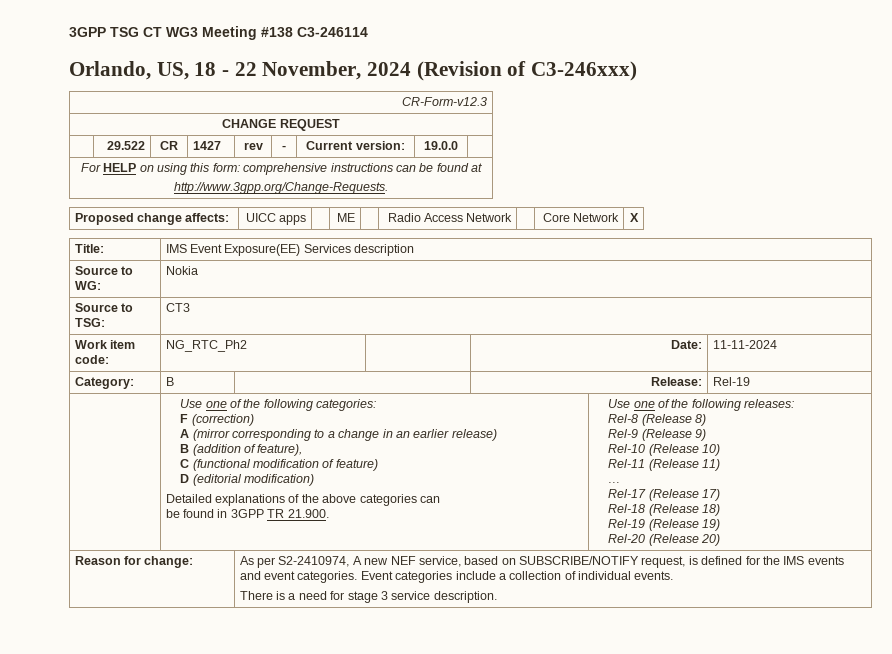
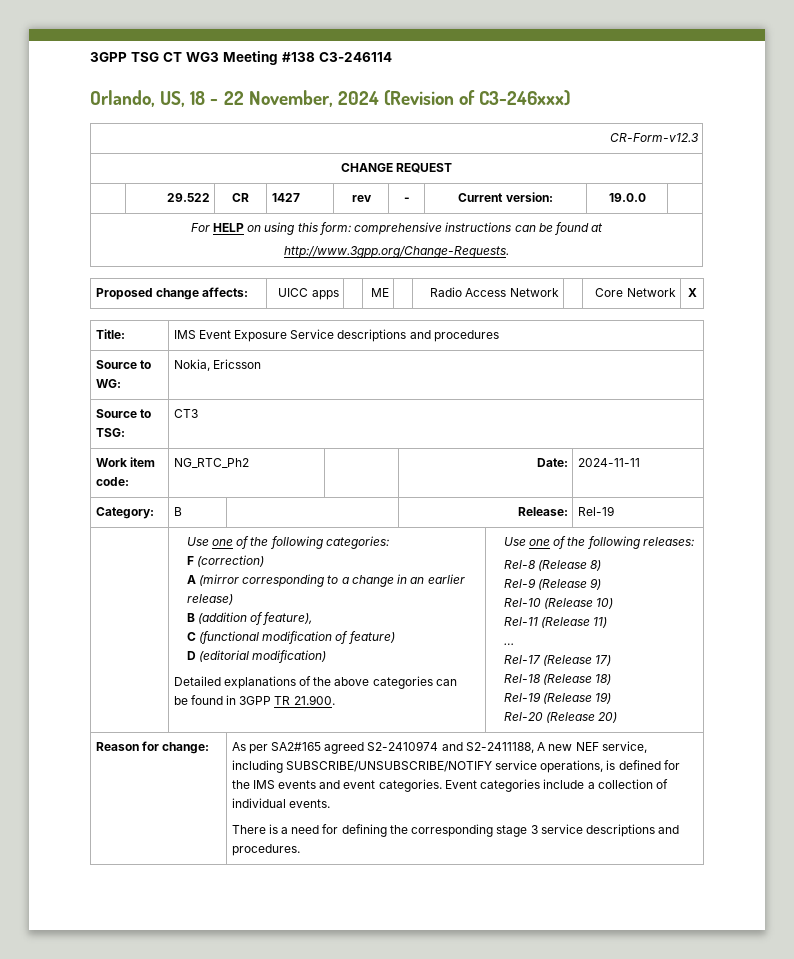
- Title: | IMS Event Exposure(EE) Services description
+ Title: | IMS Event Exposure Service descriptions and procedures
- Source to WG: | Nokia
+ Source to WG: | Nokia, Ericsson
- Work item code: | NG_RTC_Ph2 | | Date: | 11-11-2024
+ Work item code: | NG_RTC_Ph2 | | Date: | 2024-11-11
- As per S2-2410974, A new NEF service, based on SUBSCRIBE/NOTIFY request, is defined for the IMS events and event categories.
+ As per SA2#165 agreed S2-2410974 and S2-2411188, A new NEF service, including SUBSCRIBE/UNSUBSCRIBE/NOTIFY service operations, is defined for the IMS events and event categories.
- There is a need for stage 3 service description.
+ There is a need for defining the corresponding stage 3 service descriptions and procedures.

